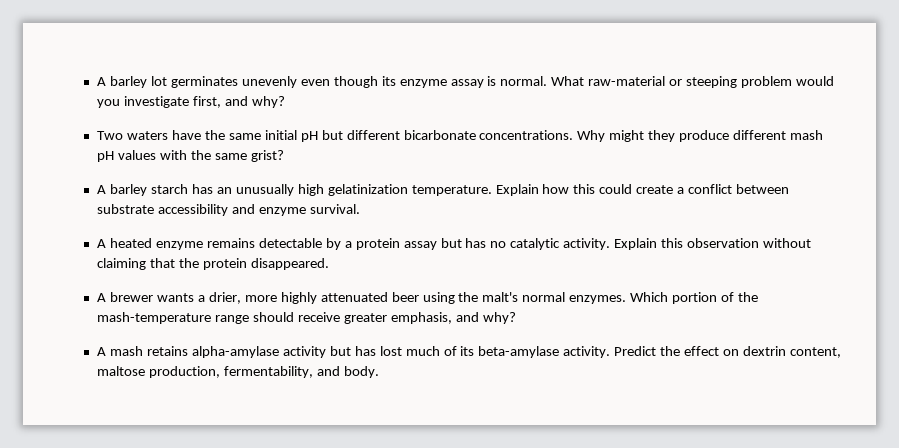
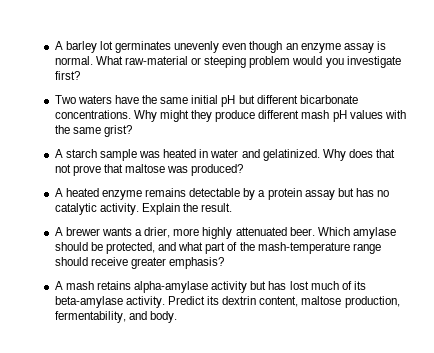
- A barley lot germinates unevenly even though its enzyme assay is normal.
+ A barley lot germinates unevenly even though an enzyme assay is normal.
- What raw-material or steeping problem would you investigate first, and why?
+ What raw-material or steeping problem would you investigate first?
- A barley starch has an unusually high gelatinization temperature. Explain how this could create a conflict between substrate accessibility and enzyme survival.
+ A starch sample was heated in water and gelatinized. Why does that not prove that maltose was produced?
- Explain this observation without claiming that the protein disappeared.
+ Explain the result.
- A brewer wants a drier, more highly attenuated beer using the malt's normal enzymes. Which portion of the mash-temperature range should receive greater emphasis, and why?
+ A brewer wants a drier, more highly attenuated beer. Which amylase should be protected, and what part of the mash-temperature range should receive greater emphasis?
- Predict the effect on dextrin content, maltose production, fermentability, and body.
+ Predict its dextrin content, maltose production, fermentability, and body.

